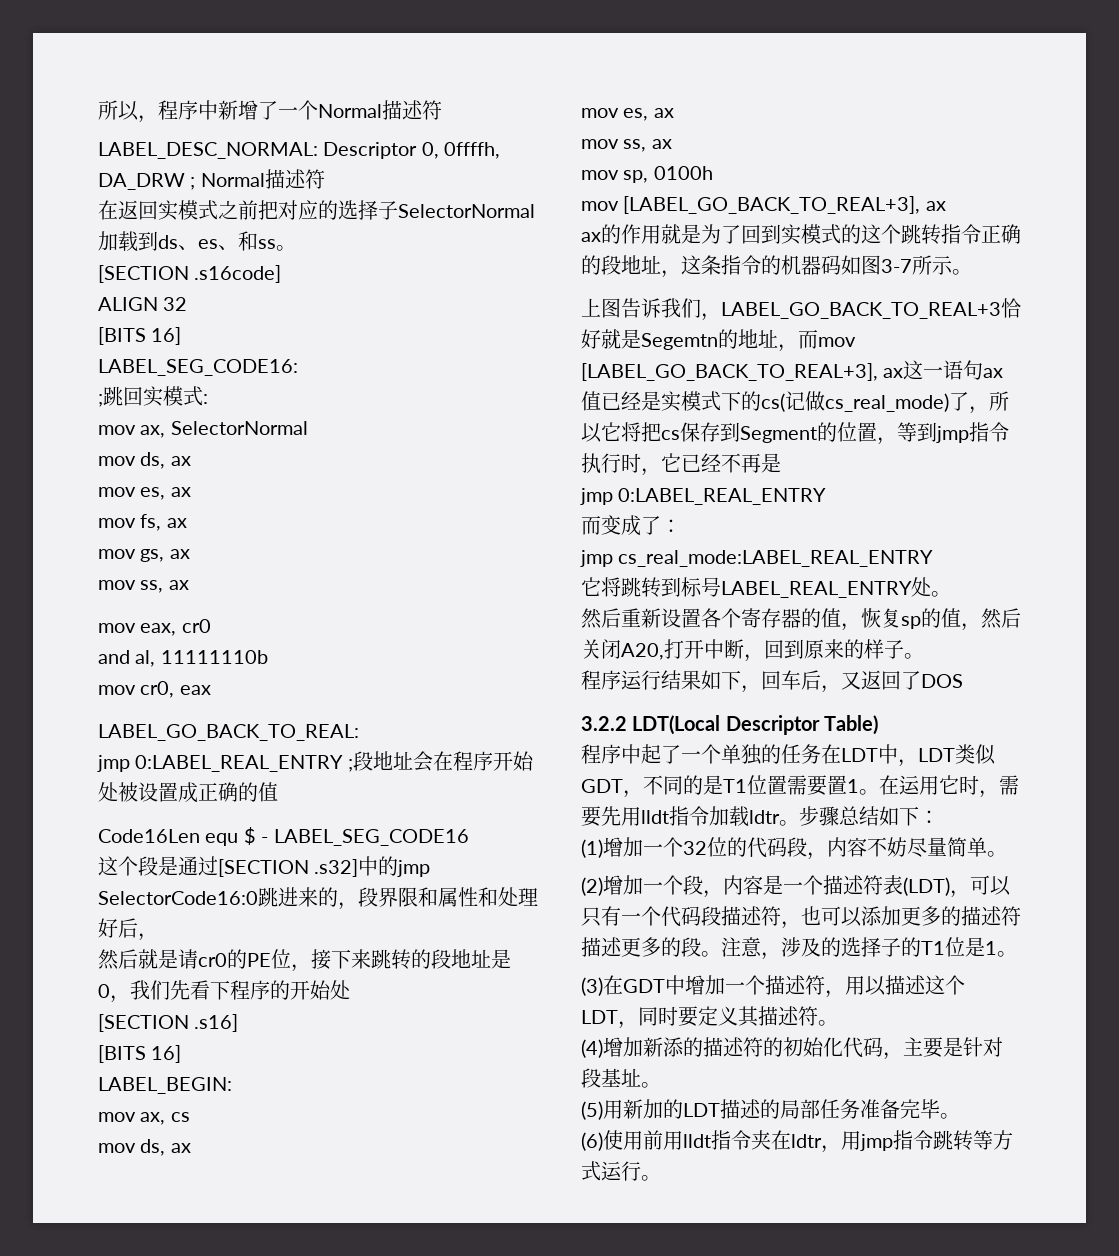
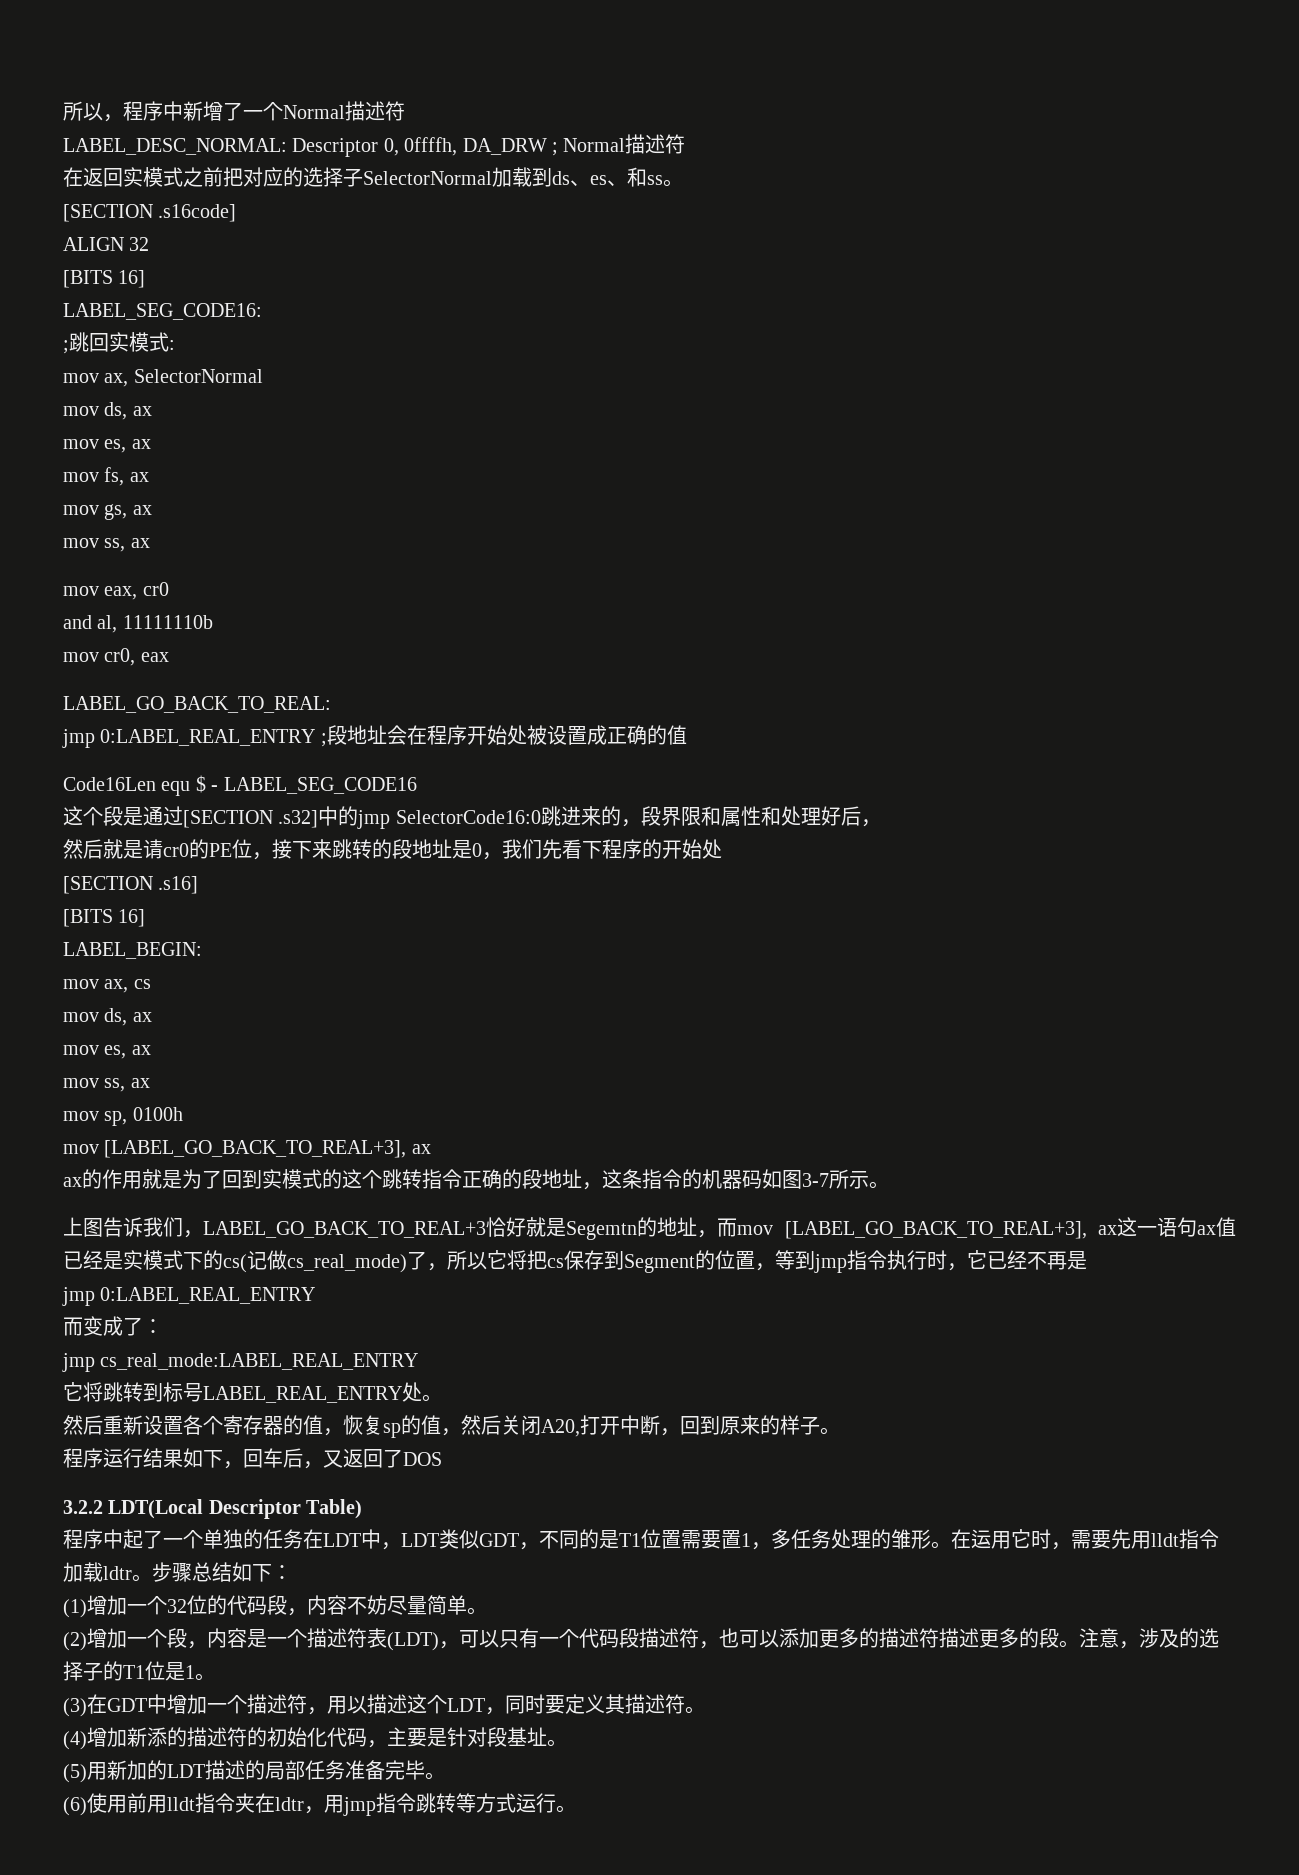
- 程序中起了一个单独的任务在LDT中，LDT类似GDT，不同的是T1位置需要置1。
+ 程序中起了一个单独的任务在LDT中，LDT类似GDT，不同的是T1位置需要置1，多任务处理的雏形。

